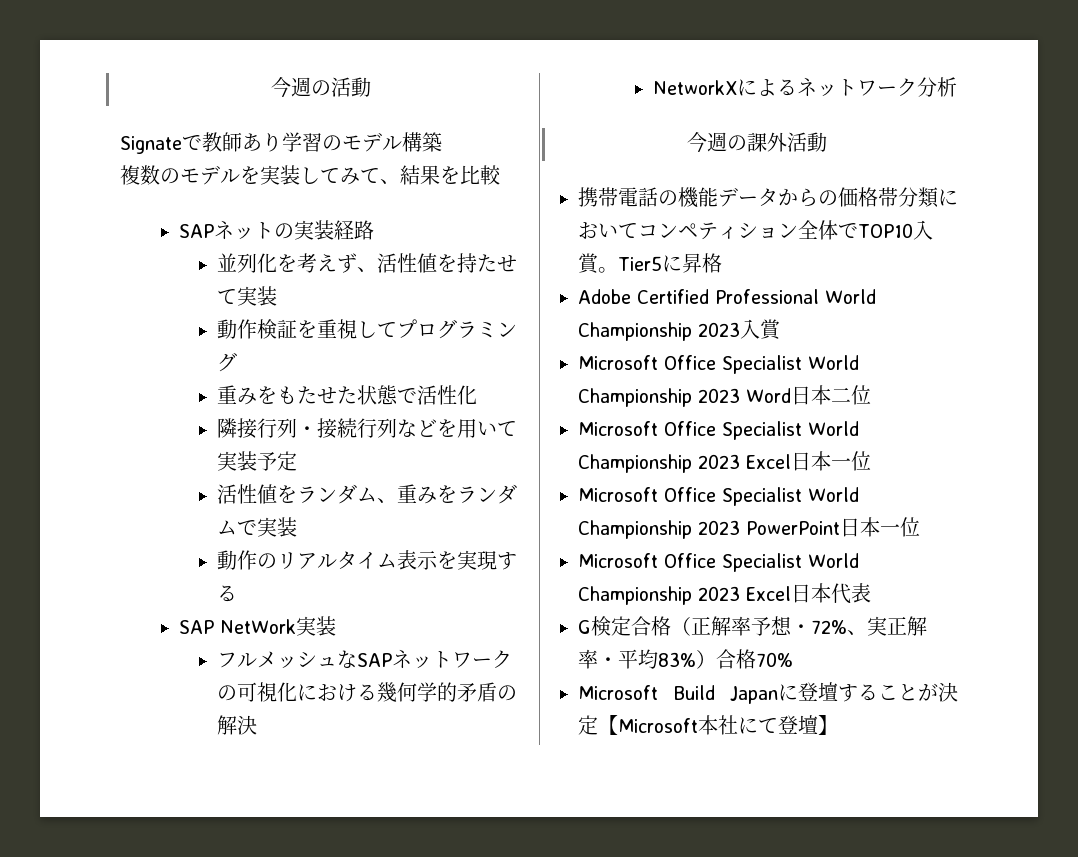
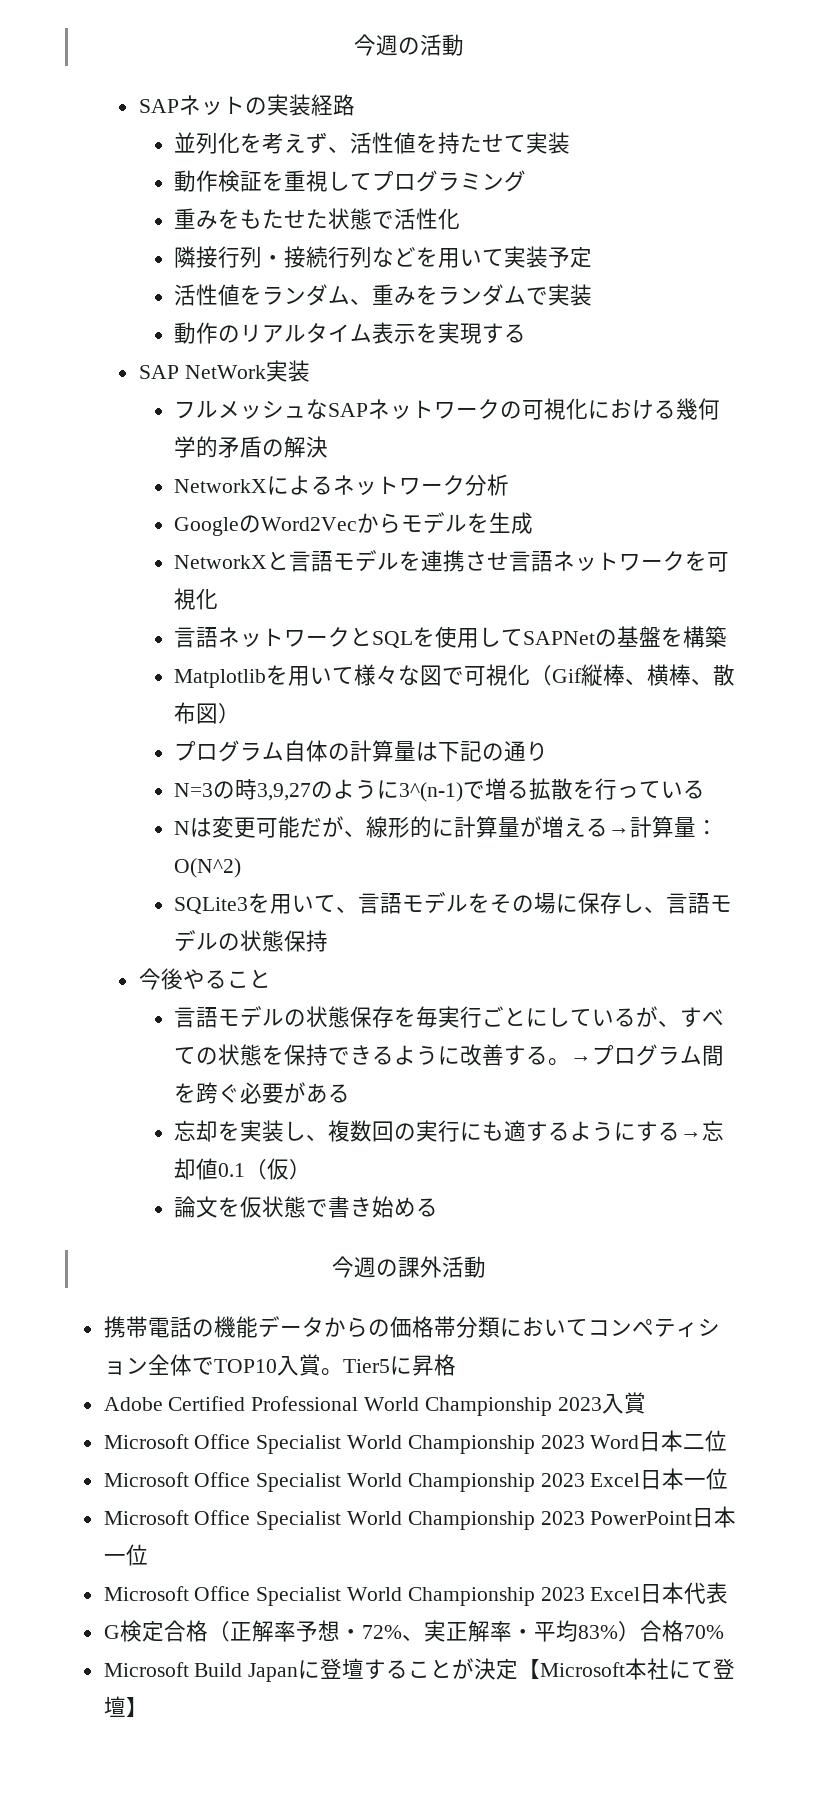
- Signateで教師あり学習のモデル構築
- 複数のモデルを実装してみて、結果を比較
+ GoogleのWord2Vecからモデルを生成
+ NetworkXと言語モデルを連携させ言語ネットワークを可視化
+ 言語ネットワークとSQLを使用してSAPNetの基盤を構築
+ Matplotlibを用いて様々な図で可視化（Gif縦棒、横棒、散布図）
+ プログラム自体の計算量は下記の通り
+ N=3の時3,9,27のように3^(n-1)で増る拡散を行っている
+ Nは変更可能だが、線形的に計算量が増える→計算量：O(N^2)
+ SQLite3を用いて、言語モデルをその場に保存し、言語モデルの状態保持
+ 今後やること
+ 言語モデルの状態保存を毎実行ごとにしているが、すべての状態を保持できるように改善する。→プログラム間を跨ぐ必要がある
+ 忘却を実装し、複数回の実行にも適するようにする→忘却値0.1（仮）
+ 論文を仮状態で書き始める

